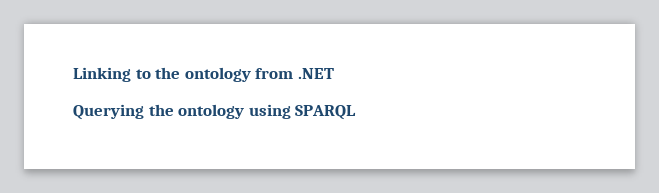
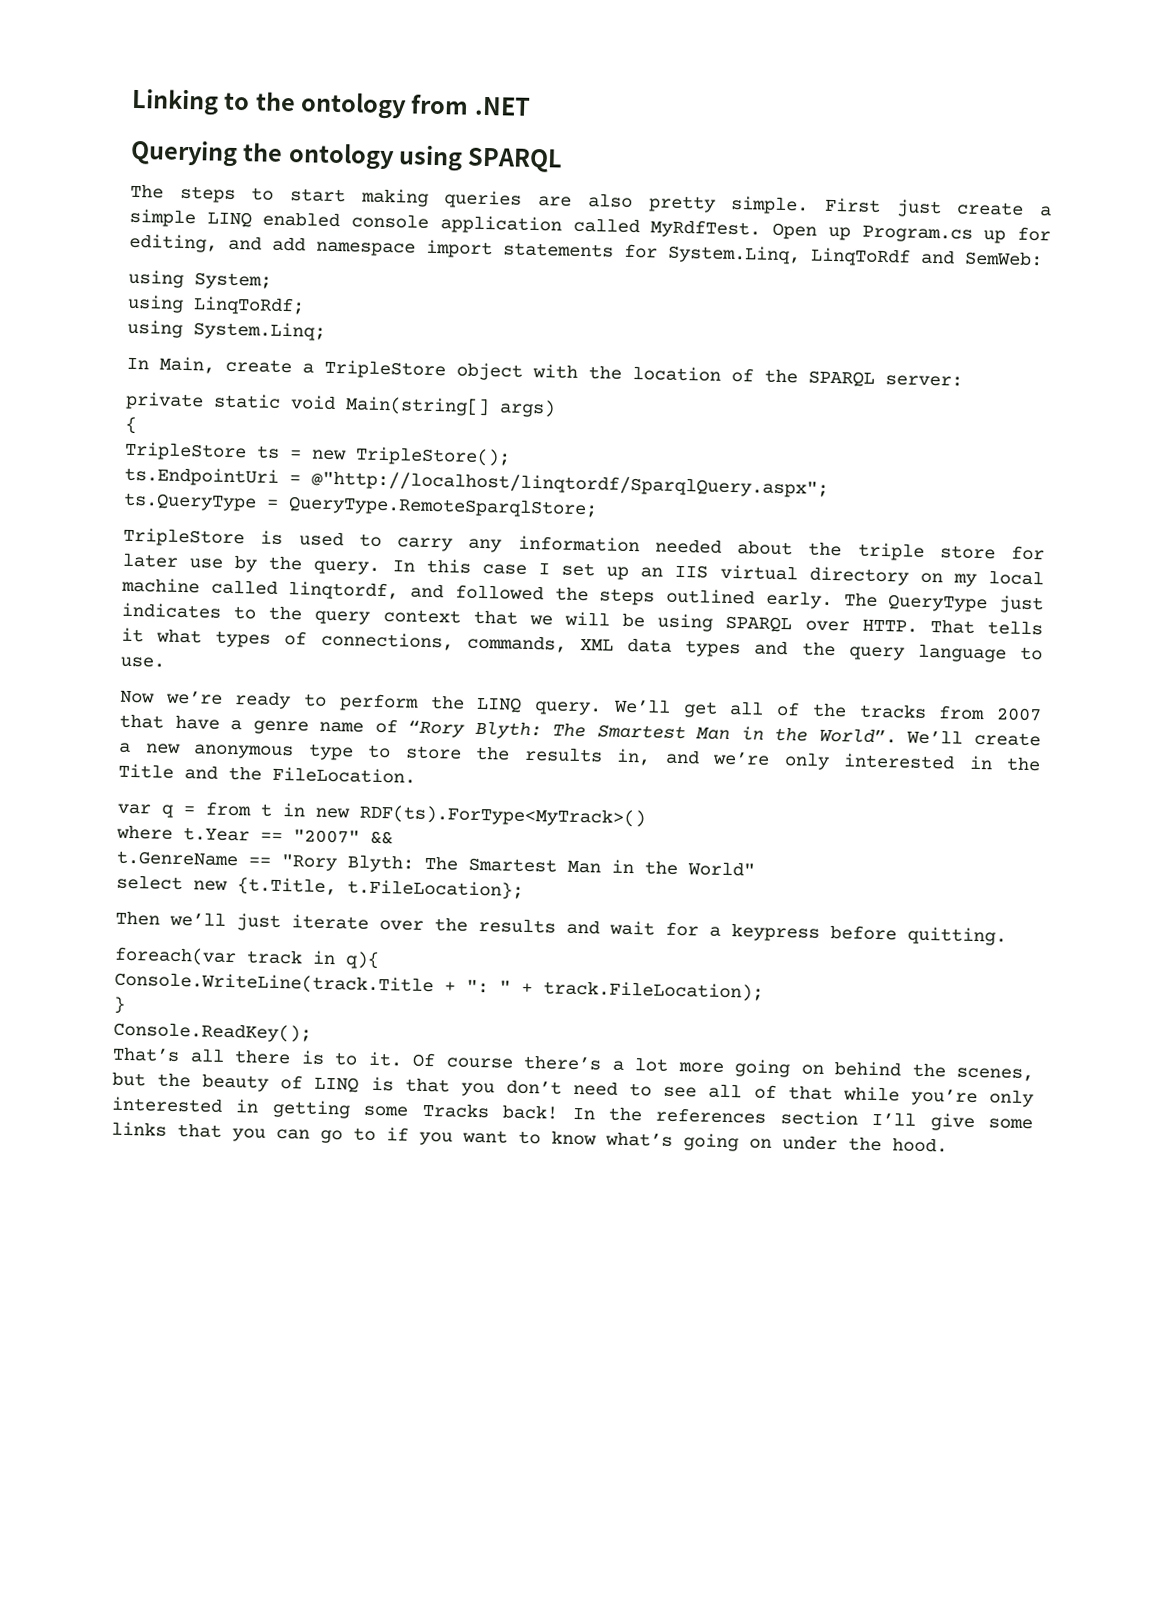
+ The steps to start making queries are also pretty simple. First just create a simple LINQ enabled console application called MyRdfTest. Open up Program.cs up for editing, and add namespace import statements for System.Linq, LinqToRdf and SemWeb:
+ using System;
+ using LinqToRdf;
+ using System.Linq;
+ In Main, create a TripleStore object with the location of the SPARQL server:
+ private static void Main(string[] args)
+ {
+ TripleStore ts = new TripleStore();
+ ts.EndpointUri = @"http://localhost/linqtordf/SparqlQuery.aspx";
+ ts.QueryType = QueryType.RemoteSparqlStore;
+ TripleStore is used to carry any information needed about the triple store for later use by the query. In this case I set up an IIS virtual directory on my local machine called linqtordf, and followed the steps outlined early. The QueryType just indicates to the query context that we will be using SPARQL over HTTP. That tells it what types of connections, commands, XML data types and the query language to use.
+ Now we’re ready to perform the LINQ query. We’ll get all of the tracks from 2007 that have a genre name of “Rory Blyth: The Smartest Man in the World”. We’ll create a new anonymous type to store the results in, and we’re only interested in the Title and the FileLocation.
+ var q = from t in new RDF(ts).ForType<MyTrack>()
+ where t.Year == "2007" &&
+ t.GenreName == "Rory Blyth: The Smartest Man in the World"
+ select new {t.Title, t.FileLocation};
+ Then we’ll just iterate over the results and wait for a keypress before quitting.
+ foreach(var track in q){
+ Console.WriteLine(track.Title + ": " + track.FileLocation);
+ }
+ Console.ReadKey();
+ That’s all there is to it. Of course there’s a lot more going on behind the scenes, but the beauty of LINQ is that you don’t need to see all of that while you’re only interested in getting some Tracks back! In the references section I’ll give some links that you can go to if you want to know what’s going on under the hood.

